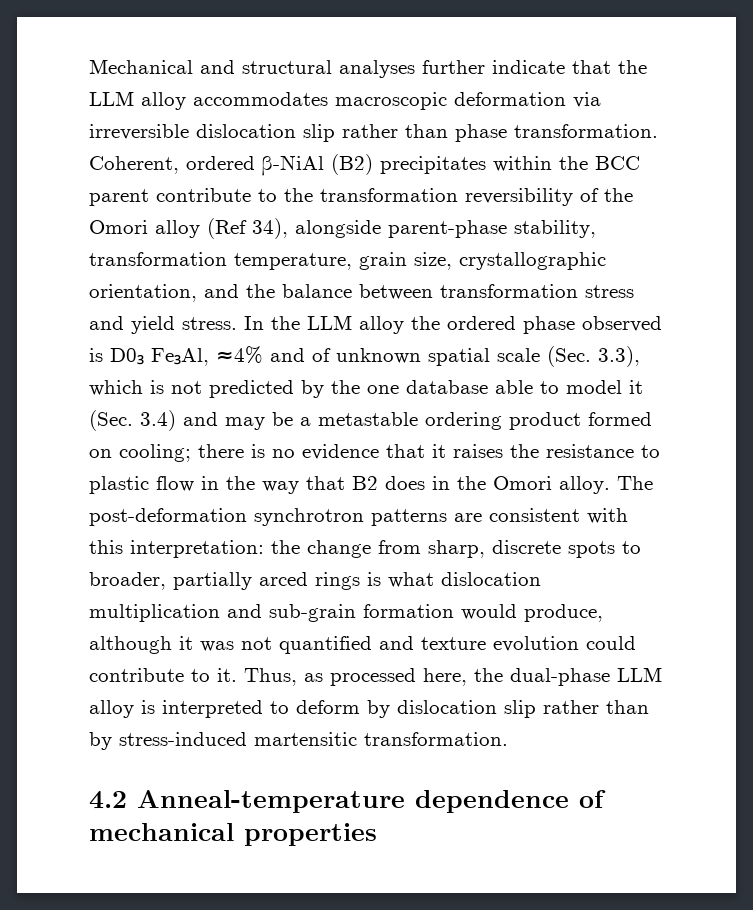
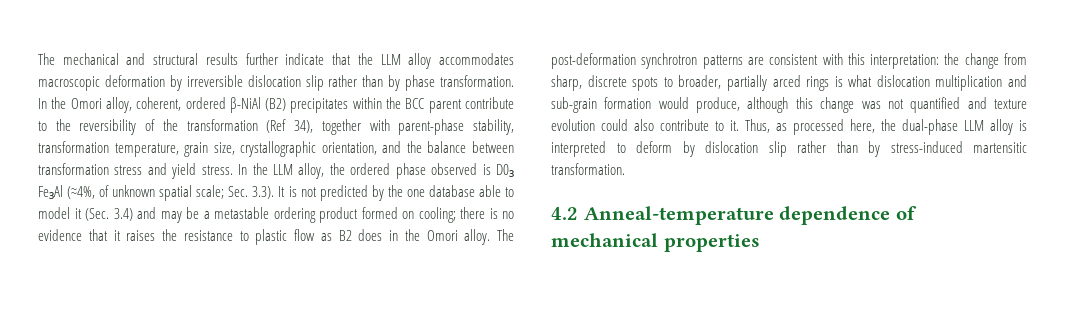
- Mechanical and structural analyses further indicate that the LLM alloy accommodates macroscopic deformation via irreversible dislocation slip rather than phase transformation.
+ The mechanical and structural results further indicate that the LLM alloy accommodates macroscopic deformation by irreversible dislocation slip rather than by phase transformation.
- Coherent, ordered β-NiAl (B2) precipitates within the BCC parent contribute to the transformation reversibility of the Omori alloy (Ref 34), alongside parent-phase stability, transformation temperature, grain size, crystallographic orientation, and the balance between transformation stress and yield stress.
+ In the Omori alloy, coherent, ordered β-NiAl (B2) precipitates within the BCC parent contribute to the reversibility of the transformation (Ref 34), together with parent-phase stability, transformation temperature, grain size, crystallographic orientation, and the balance between transformation stress and yield stress.
- In the LLM alloy the ordered phase observed is D0₃ Fe₃Al, ≈4% and of unknown spatial scale (Sec. 3.3), which is not predicted by the one database able to model it (Sec. 3.4) and may be a metastable ordering product formed on cooling; there is no evidence that it raises the resistance to plastic flow in the way that B2 does in the Omori alloy.
+ In the LLM alloy, the ordered phase observed is D0₃ Fe₃Al (≈4%, of unknown spatial scale; Sec. 3.3). It is not predicted by the one database able to model it (Sec. 3.4) and may be a metastable ordering product formed on cooling; there is no evidence that it raises the resistance to plastic flow as B2 does in the Omori alloy.
- The post-deformation synchrotron patterns are consistent with this interpretation: the change from sharp, discrete spots to broader, partially arced rings is what dislocation multiplication and sub-grain formation would produce, although it was not quantified and texture evolution could contribute to it.
+ The post-deformation synchrotron patterns are consistent with this interpretation: the change from sharp, discrete spots to broader, partially arced rings is what dislocation multiplication and sub-grain formation would produce, although this change was not quantified and texture evolution could also contribute to it.

